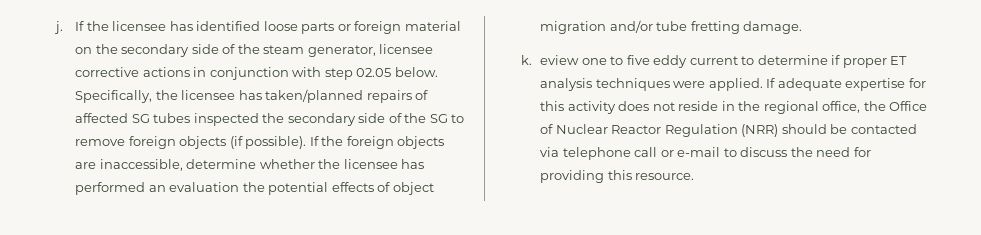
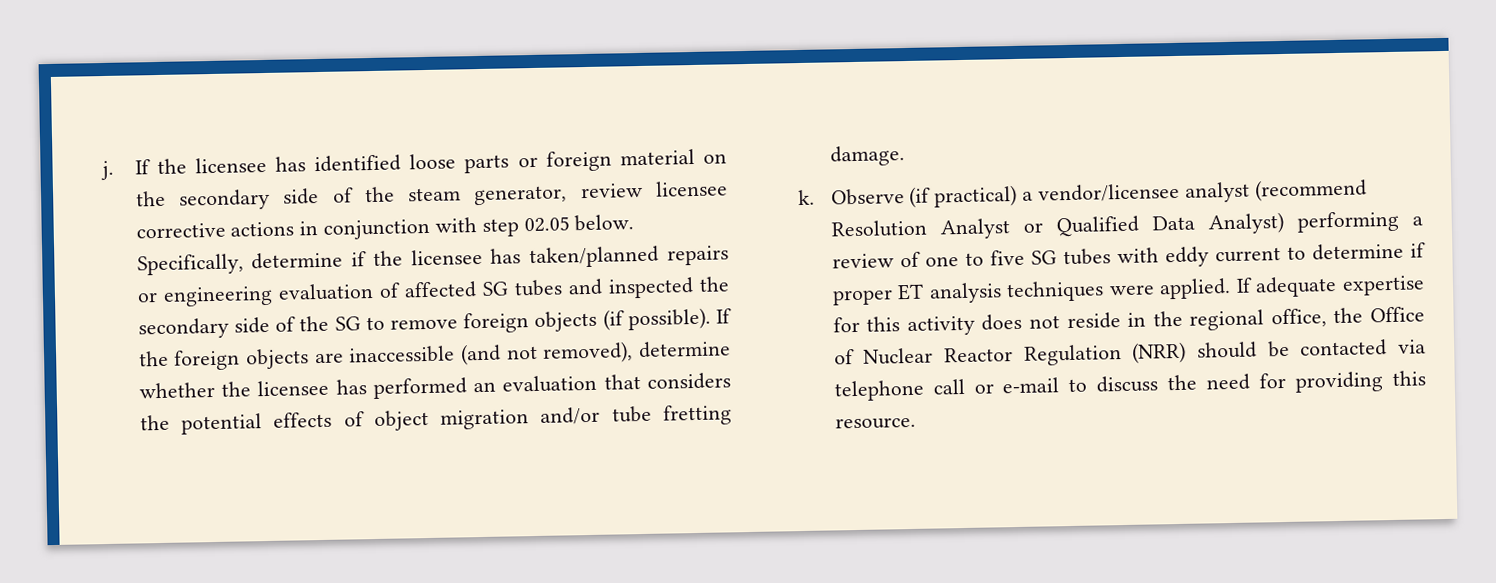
- If the licensee has identified loose parts or foreign material on the secondary side of the steam generator, licensee corrective actions in conjunction with step 02.05 below.
+ If the licensee has identified loose parts or foreign material on the secondary side of the steam generator, review licensee corrective actions in conjunction with step 02.05 below.
- Specifically, the licensee has taken/planned repairs of affected SG tubes inspected the secondary side of the SG to remove foreign objects (if possible).
+ Specifically, determine if the licensee has taken/planned repairs or engineering evaluation of affected SG tubes and inspected the secondary side of the SG to remove foreign objects (if possible).
- If the foreign objects are inaccessible, determine whether the licensee has performed an evaluation the potential effects of object migration and/or tube fretting damage.
+ If the foreign objects are inaccessible (and not removed), determine whether the licensee has performed an evaluation that considers the potential effects of object migration and/or tube fretting damage.
- k. eview one to five eddy current to determine if proper ET analysis techniques were applied.
+ k. Observe (if practical) a vendor/licensee analyst (recommend Resolution Analyst or Qualified Data Analyst) performing a review of one to five SG tubes with eddy current to determine if proper ET analysis techniques were applied.

